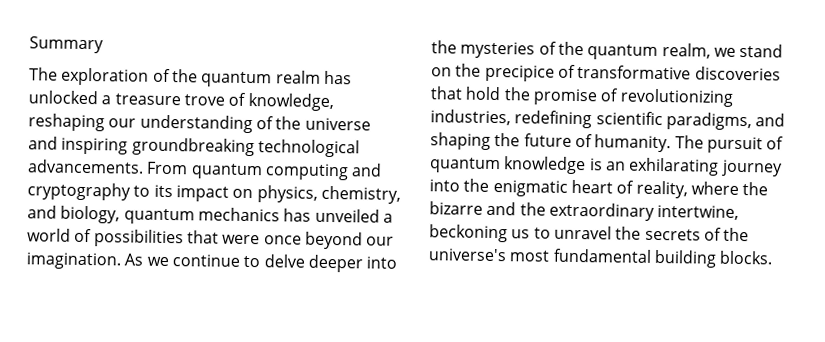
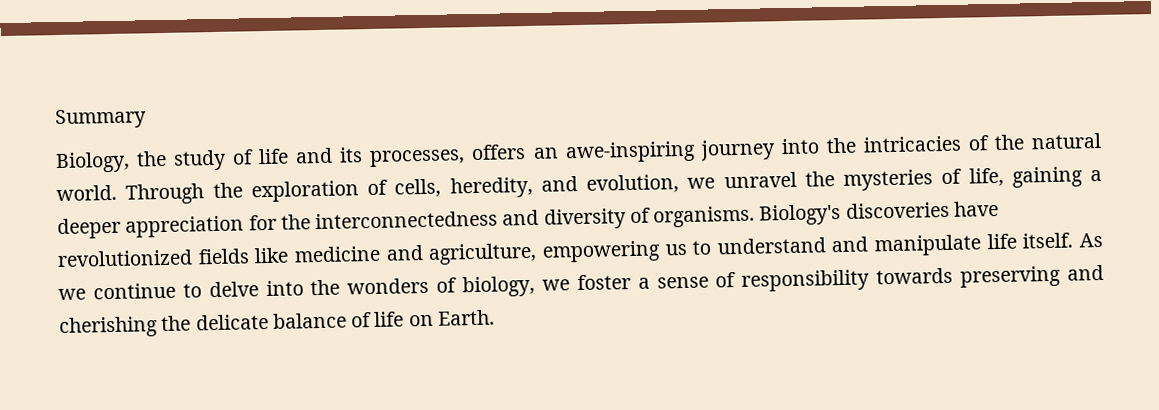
- The exploration of the quantum realm has unlocked a treasure trove of knowledge, reshaping our understanding of the universe and inspiring groundbreaking technological advancements. From quantum computing and cryptography to its impact on physics, chemistry, and biology, quantum mechanics has unveiled a world of possibilities that were once beyond our imagination.
+ Biology, the study of life and its processes, offers an awe-inspiring journey into the intricacies of the natural world. Through the exploration of cells, heredity, and evolution, we unravel the mysteries of life, gaining a deeper appreciation for the interconnectedness and diversity of organisms. Biology's discoveries have revolutionized fields like medicine and agriculture, empowering us to understand and manipulate life itself.
- As we continue to delve deeper into the mysteries of the quantum realm, we stand on the precipice of transformative discoveries that hold the promise of revolutionizing industries, redefining scientific paradigms, and shaping the future of humanity. The pursuit of quantum knowledge is an exhilarating journey into the enigmatic heart of reality, where the bizarre and the extraordinary intertwine, beckoning us to unravel the secrets of the universe's most fundamental building blocks.
+ As we continue to delve into the wonders of biology, we foster a sense of responsibility towards preserving and cherishing the delicate balance of life on Earth.

